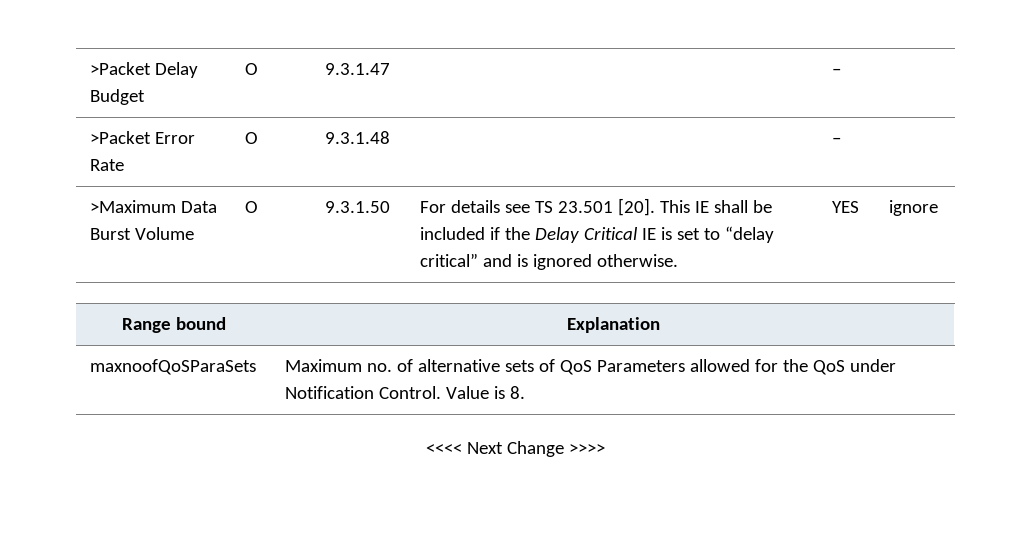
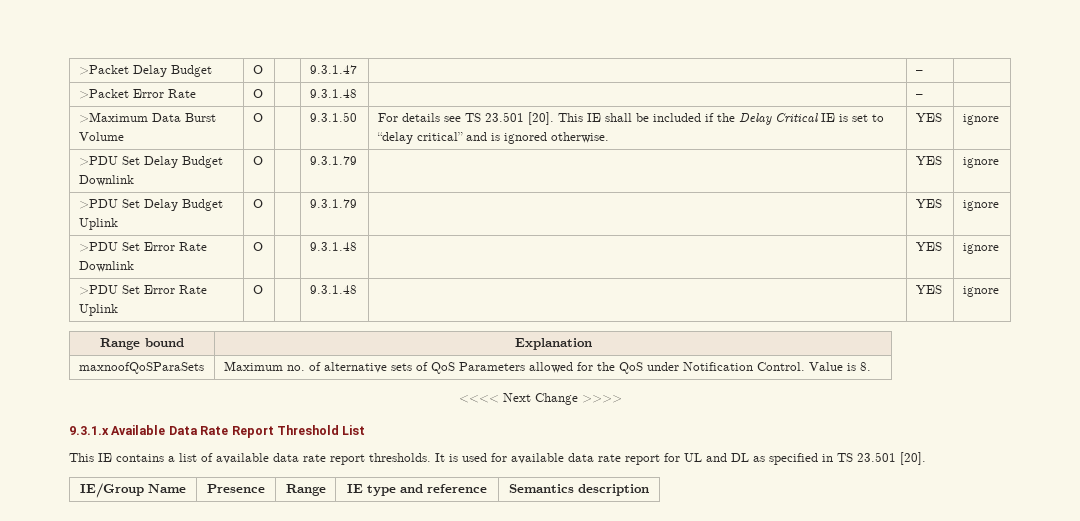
+ >PDU Set Delay Budget Downlink | O | | 9.3.1.79 | | YES | ignore
+ >PDU Set Delay Budget Uplink | O | | 9.3.1.79 | | YES | ignore
+ >PDU Set Error Rate Downlink | O | | 9.3.1.48 | | YES | ignore
+ >PDU Set Error Rate Uplink | O | | 9.3.1.48 | | YES | ignore
+ 9.3.1.x Available Data Rate Report Threshold List
+ This IE contains a list of available data rate report thresholds. It is used for available data rate report for UL and DL as specified in TS 23.501 [20].
+ IE/Group Name | Presence | Range | IE type and reference | Semantics description

